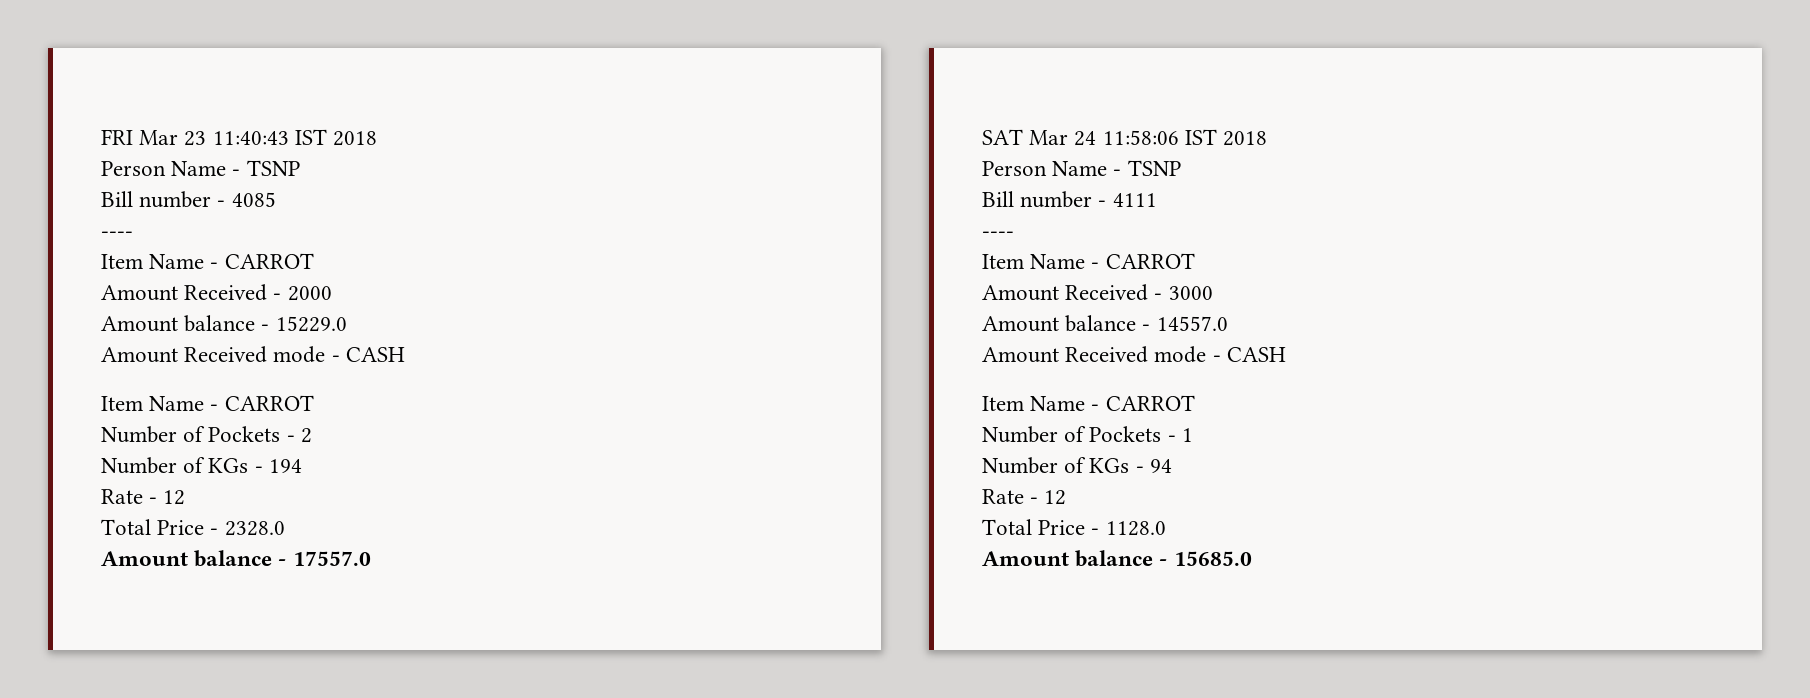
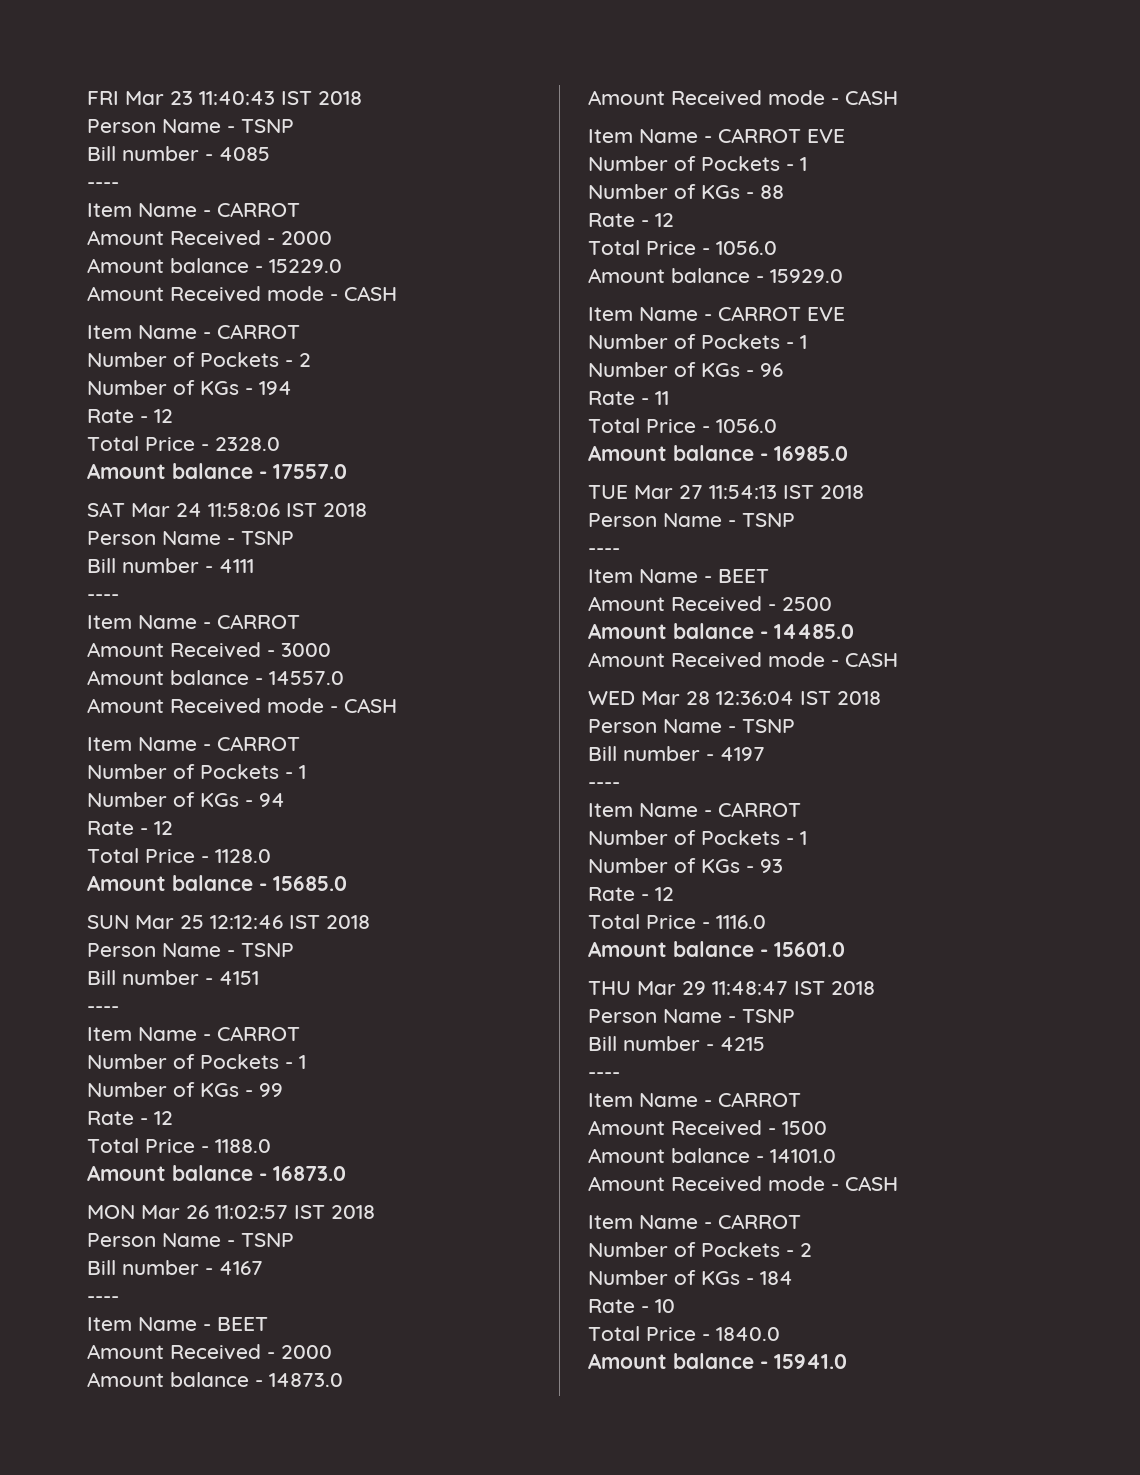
+ SUN Mar 25 12:12:46 IST 2018
+ Person Name - TSNP
+ Bill number - 4151
+ ----
+ Item Name - CARROT
+ Number of Pockets - 1
+ Number of KGs - 99
+ Rate - 12
+ Total Price - 1188.0
+ Amount balance - 16873.0
+ MON Mar 26 11:02:57 IST 2018
+ Person Name - TSNP
+ Bill number - 4167
+ ----
+ Item Name - BEET
+ Amount Received - 2000
+ Amount balance - 14873.0
+ Amount Received mode - CASH
+ Item Name - CARROT EVE
+ Number of Pockets - 1
+ Number of KGs - 88
+ Rate - 12
+ Total Price - 1056.0
+ Amount balance - 15929.0
+ Item Name - CARROT EVE
+ Number of Pockets - 1
+ Number of KGs - 96
+ Rate - 11
+ Total Price - 1056.0
+ Amount balance - 16985.0
+ TUE Mar 27 11:54:13 IST 2018
+ Person Name - TSNP
+ ----
+ Item Name - BEET
+ Amount Received - 2500
+ Amount balance - 14485.0
+ Amount Received mode - CASH
+ WED Mar 28 12:36:04 IST 2018
+ Person Name - TSNP
+ Bill number - 4197
+ ----
+ Item Name - CARROT
+ Number of Pockets - 1
+ Number of KGs - 93
+ Rate - 12
+ Total Price - 1116.0
+ Amount balance - 15601.0
+ THU Mar 29 11:48:47 IST 2018
+ Person Name - TSNP
+ Bill number - 4215
+ ----
+ Item Name - CARROT
+ Amount Received - 1500
+ Amount balance - 14101.0
+ Amount Received mode - CASH
+ Item Name - CARROT
+ Number of Pockets - 2
+ Number of KGs - 184
+ Rate - 10
+ Total Price - 1840.0
+ Amount balance - 15941.0

